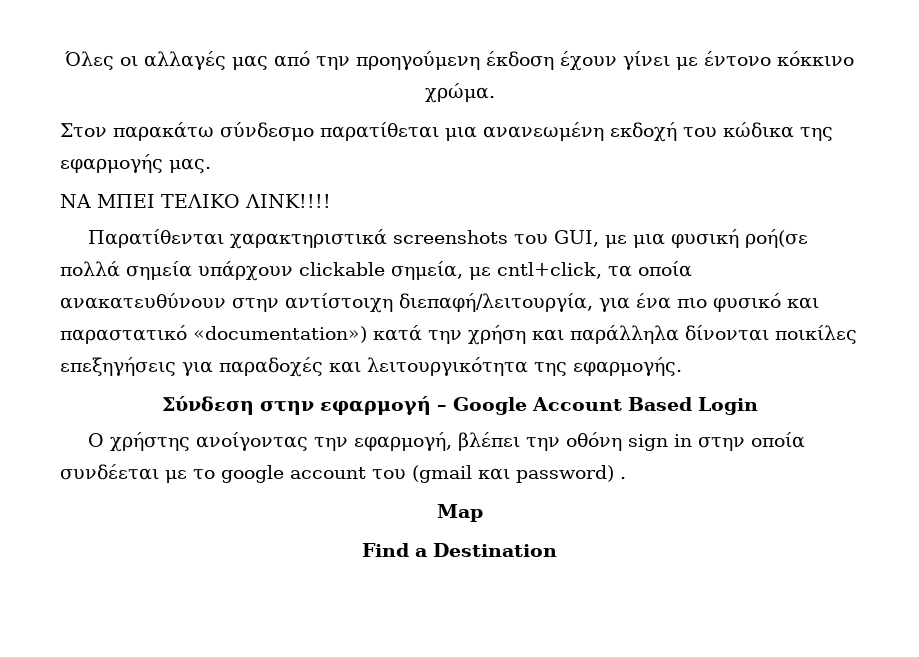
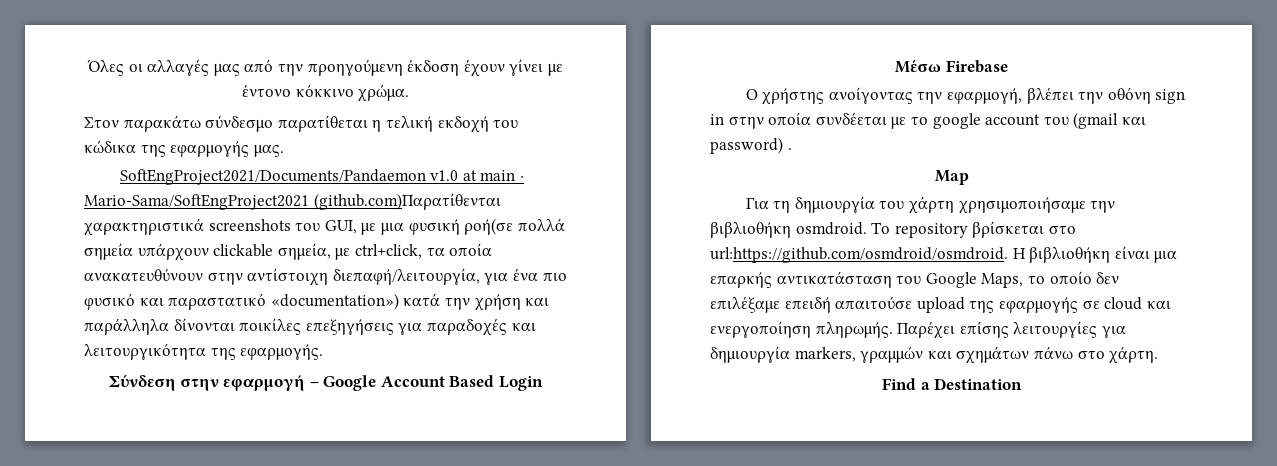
- Στον παρακάτω σύνδεσμο παρατίθεται μια ανανεωμένη εκδοχή του κώδικα της εφαρμογής μας.
+ Στον παρακάτω σύνδεσμο παρατίθεται η τελική εκδοχή του κώδικα της εφαρμογής μας.
- ΝΑ ΜΠΕΙ ΤΕΛΙΚΟ ΛΙΝΚ!!!!
- Παρατίθενται χαρακτηριστικά screenshots του GUI, με μια φυσική ροή(σε πολλά σημεία υπάρχουν clickable σημεία, με cntl+click, τα οποία ανακατευθύνουν στην αντίστοιχη διεπαφή/λειτουργία, για ένα πιο φυσικό και παραστατικό «documentation») κατά την χρήση και παράλληλα δίνονται ποικίλες επεξηγήσεις για παραδοχές και λειτουργικότητα της εφαρμογής.
+ SoftEngProject2021/Documents/Pandaemon v1.0 at main · Mario-Sama/SoftEngProject2021 (github.com)Παρατίθενται χαρακτηριστικά screenshots του GUI, με μια φυσική ροή(σε πολλά σημεία υπάρχουν clickable σημεία, με ctrl+click, τα οποία ανακατευθύνουν στην αντίστοιχη διεπαφή/λειτουργία, για ένα πιο φυσικό και παραστατικό «documentation») κατά την χρήση και παράλληλα δίνονται ποικίλες επεξηγήσεις για παραδοχές και λειτουργικότητα της εφαρμογής.
- Σύνδεση στην εφαρμογή – Google Account Based Login
+ Σύνδεση στην εφαρμογή – Google Account Based Login Μέσω Firebase
+ Για τη δημιουργία του χάρτη χρησιμοποιήσαμε την βιβλιοθήκη osmdroid. Το repository βρίσκεται στο url:https://github.com/osmdroid/osmdroid. Η βιβλιοθήκη είναι μια επαρκής αντικατάσταση του Google Maps, το οποίο δεν επιλέξαμε επειδή απαιτούσε upload της εφαρμογής σε cloud και ενεργοποίηση πληρωμής. Παρέχει επίσης λειτουργίες για δημιουργία markers, γραμμών και σχημάτων πάνω στο χάρτη.

